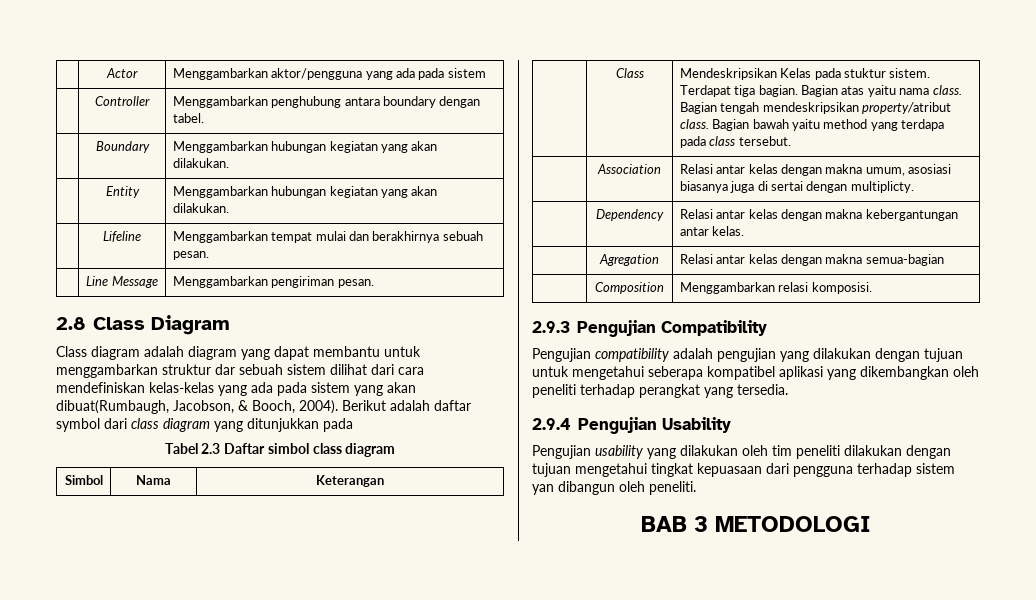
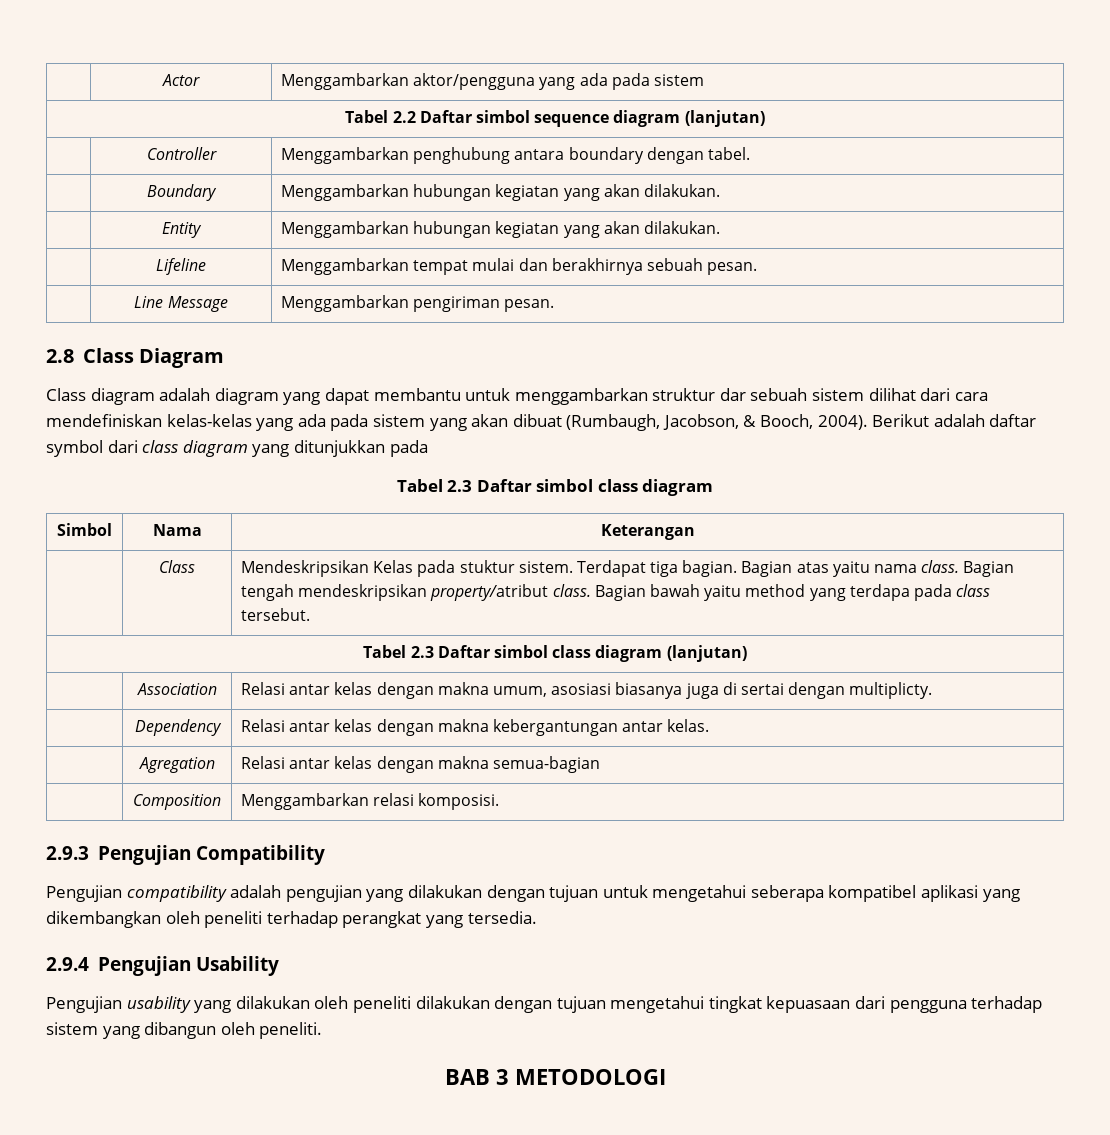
+ Tabel 2.2 Daftar simbol sequence diagram (lanjutan)
- Class diagram adalah diagram yang dapat membantu untuk menggambarkan struktur dar sebuah sistem dilihat dari cara mendefiniskan kelas-kelas yang ada pada sistem yang akan dibuat(Rumbaugh, Jacobson, & Booch, 2004).
+ Class diagram adalah diagram yang dapat membantu untuk menggambarkan struktur dar sebuah sistem dilihat dari cara mendefiniskan kelas-kelas yang ada pada sistem yang akan dibuat (Rumbaugh, Jacobson, & Booch, 2004).
+ Tabel 2.3 Daftar simbol class diagram (lanjutan)
- Pengujian usability yang dilakukan oleh tim peneliti dilakukan dengan tujuan mengetahui tingkat kepuasaan dari pengguna terhadap sistem yan dibangun oleh peneliti.
+ Pengujian usability yang dilakukan oleh peneliti dilakukan dengan tujuan mengetahui tingkat kepuasaan dari pengguna terhadap sistem yang dibangun oleh peneliti.

